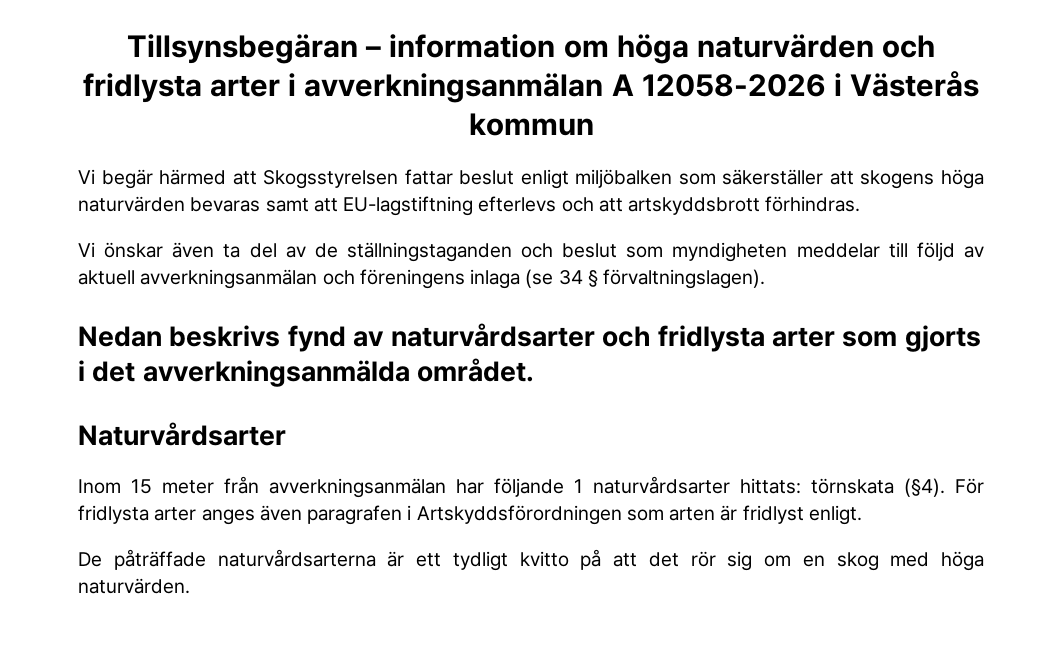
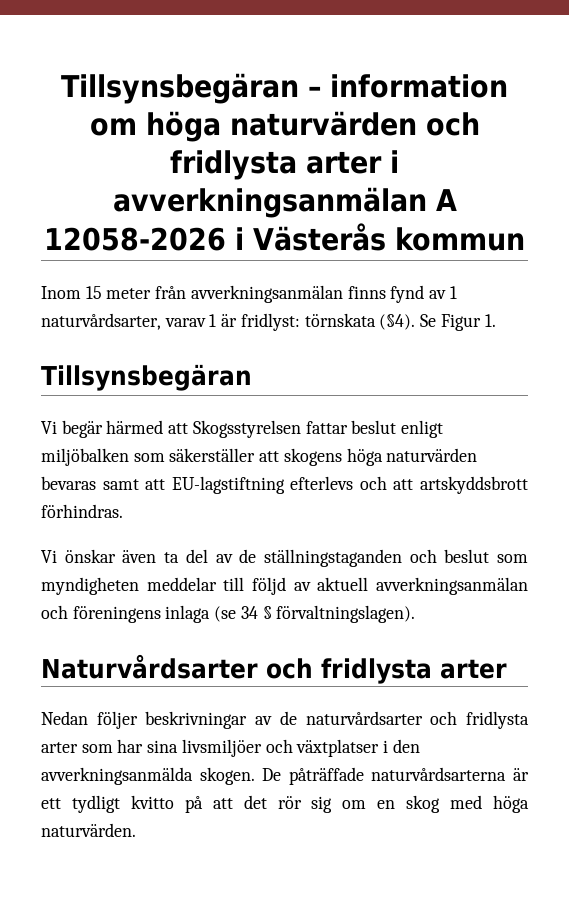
+ Inom 15 meter från avverkningsanmälan finns fynd av 1 naturvårdsarter, varav 1 är fridlyst: törnskata (§4). Se Figur 1.
+ Tillsynsbegäran
- Nedan beskrivs fynd av naturvårdsarter och fridlysta arter som gjorts i det avverkningsanmälda området.
- Naturvårdsarter
- Inom 15 meter från avverkningsanmälan har följande 1 naturvårdsarter hittats: törnskata (§4). För fridlysta arter anges även paragrafen i Artskyddsförordningen som arten är fridlyst enligt.
- De påträffade naturvårdsarterna är ett tydligt kvitto på att det rör sig om en skog med höga naturvärden.
+ Naturvårdsarter och fridlysta arter
+ Nedan följer beskrivningar av de naturvårdsarter och fridlysta arter som har sina livsmiljöer och växtplatser i den avverkningsanmälda skogen. De påträffade naturvårdsarterna är ett tydligt kvitto på att det rör sig om en skog med höga naturvärden.

